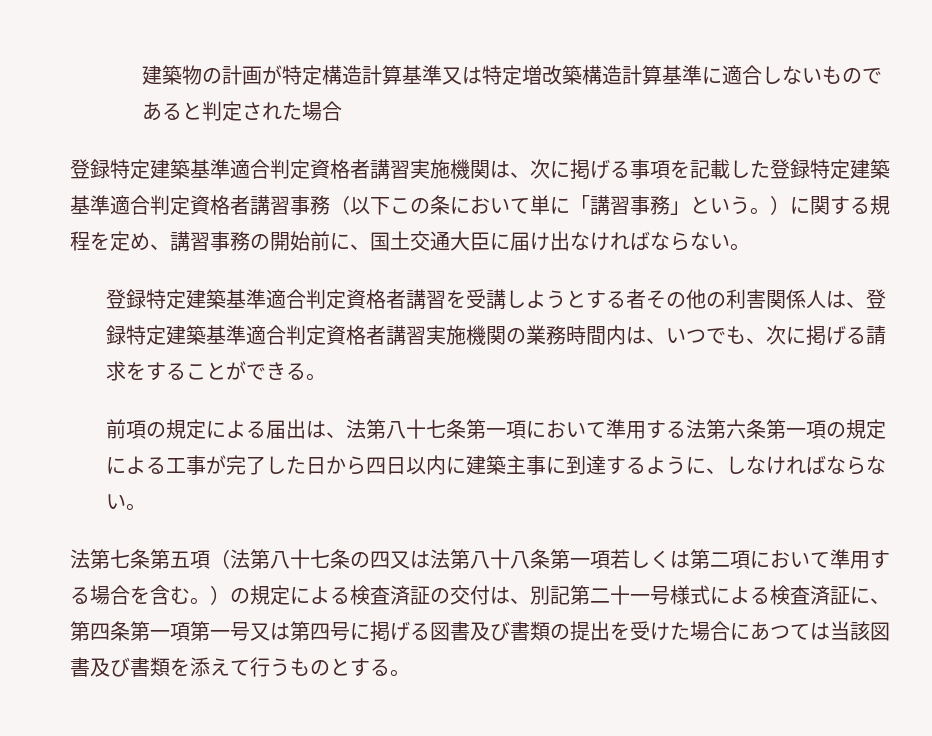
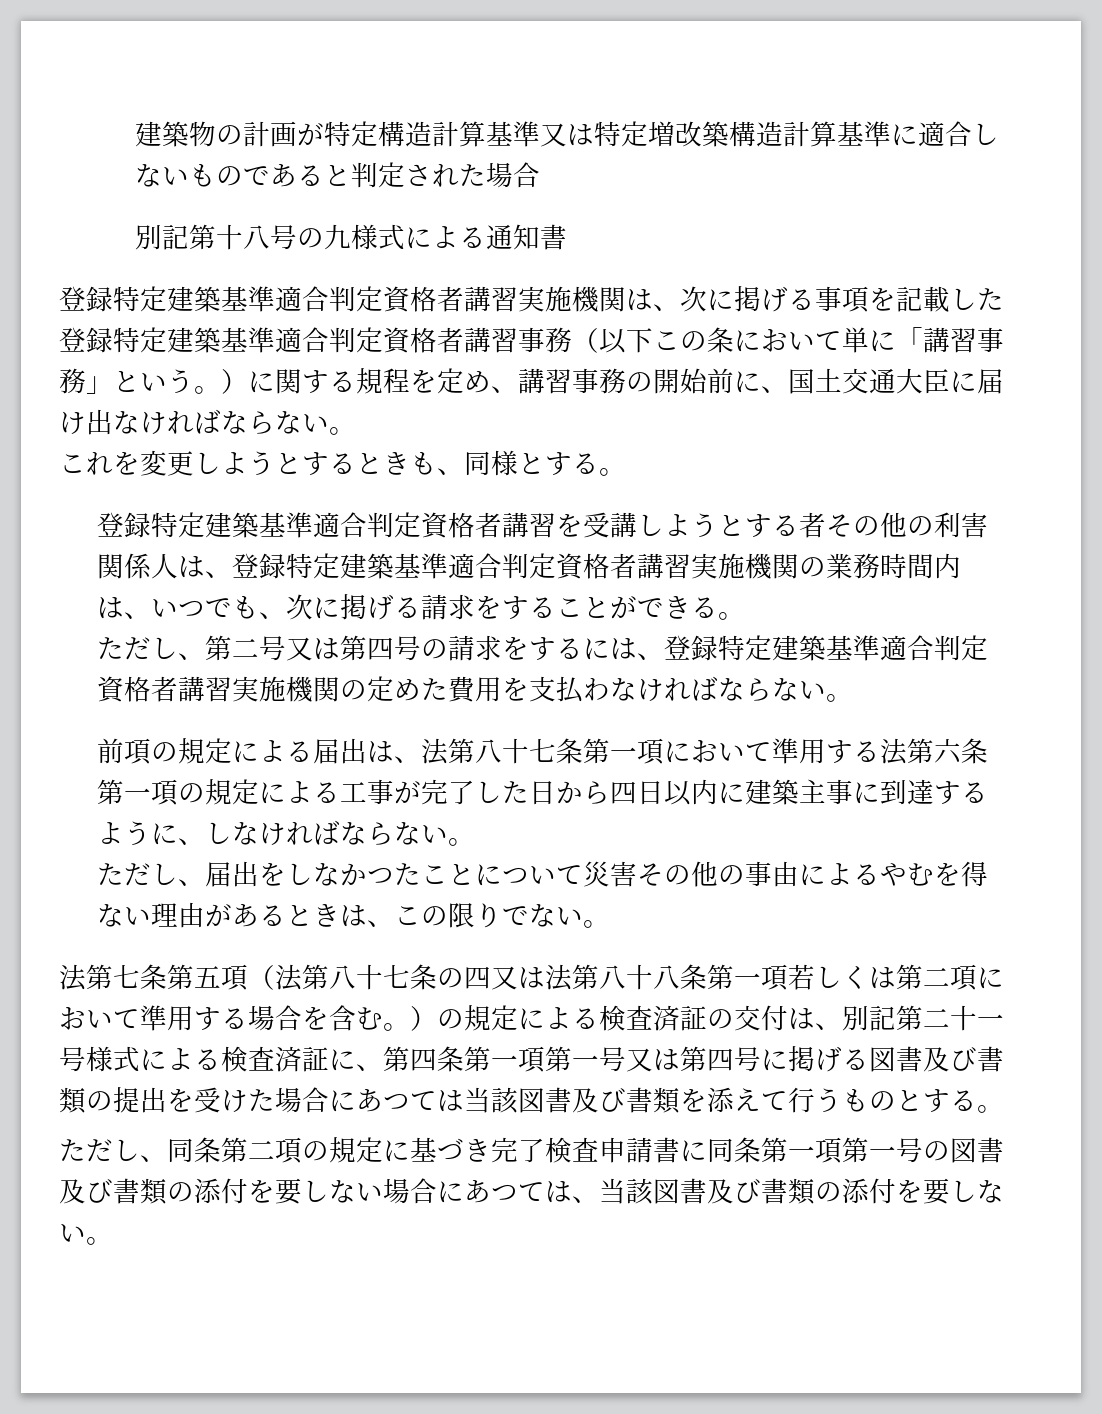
+ 別記第十八号の九様式による通知書
+ これを変更しようとするときも、同様とする。
+ ただし、第二号又は第四号の請求をするには、登録特定建築基準適合判定資格者講習実施機関の定めた費用を支払わなければならない。
+ ただし、届出をしなかつたことについて災害その他の事由によるやむを得ない理由があるときは、この限りでない。
+ ただし、同条第二項の規定に基づき完了検査申請書に同条第一項第一号の図書及び書類の添付を要しない場合にあつては、当該図書及び書類の添付を要しない。

